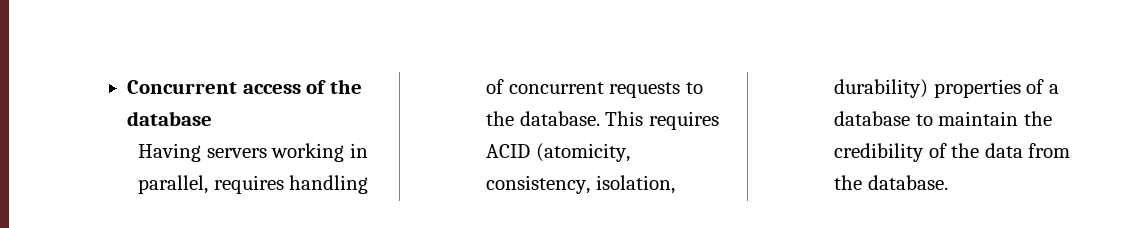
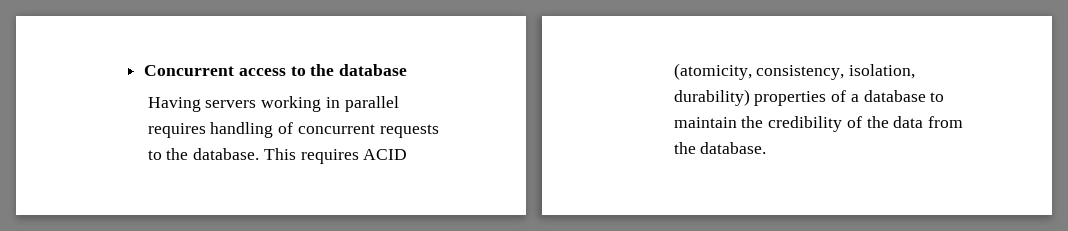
- Concurrent access of the database
+ Concurrent access to the database
- Having servers working in parallel, requires handling of concurrent requests to the database.
+ Having servers working in parallel requires handling of concurrent requests to the database.

